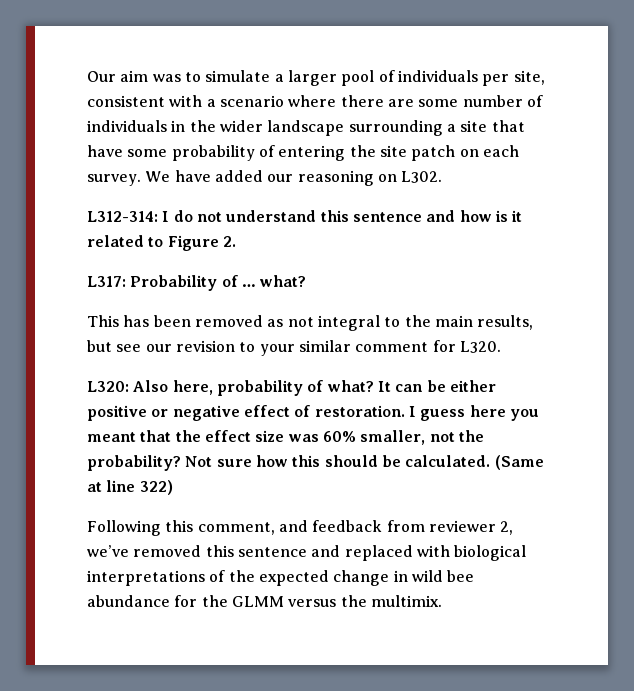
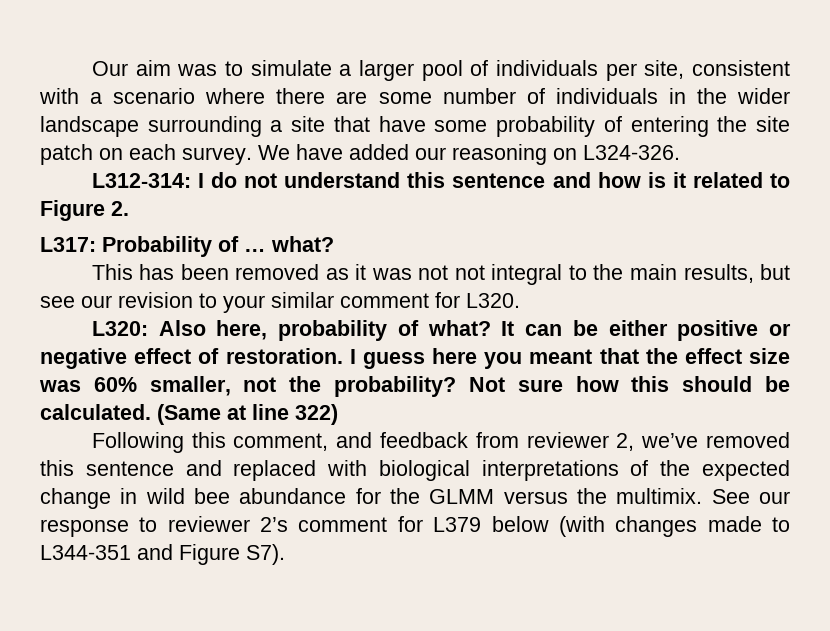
- We have added our reasoning on L302.
+ We have added our reasoning on L324-326.
- This has been removed as not integral to the main results, but see our revision to your similar comment for L320.
+ This has been removed as it was not not integral to the main results, but see our revision to your similar comment for L320.
+ See our response to reviewer 2’s comment for L379 below (with changes made to L344-351 and Figure S7).

